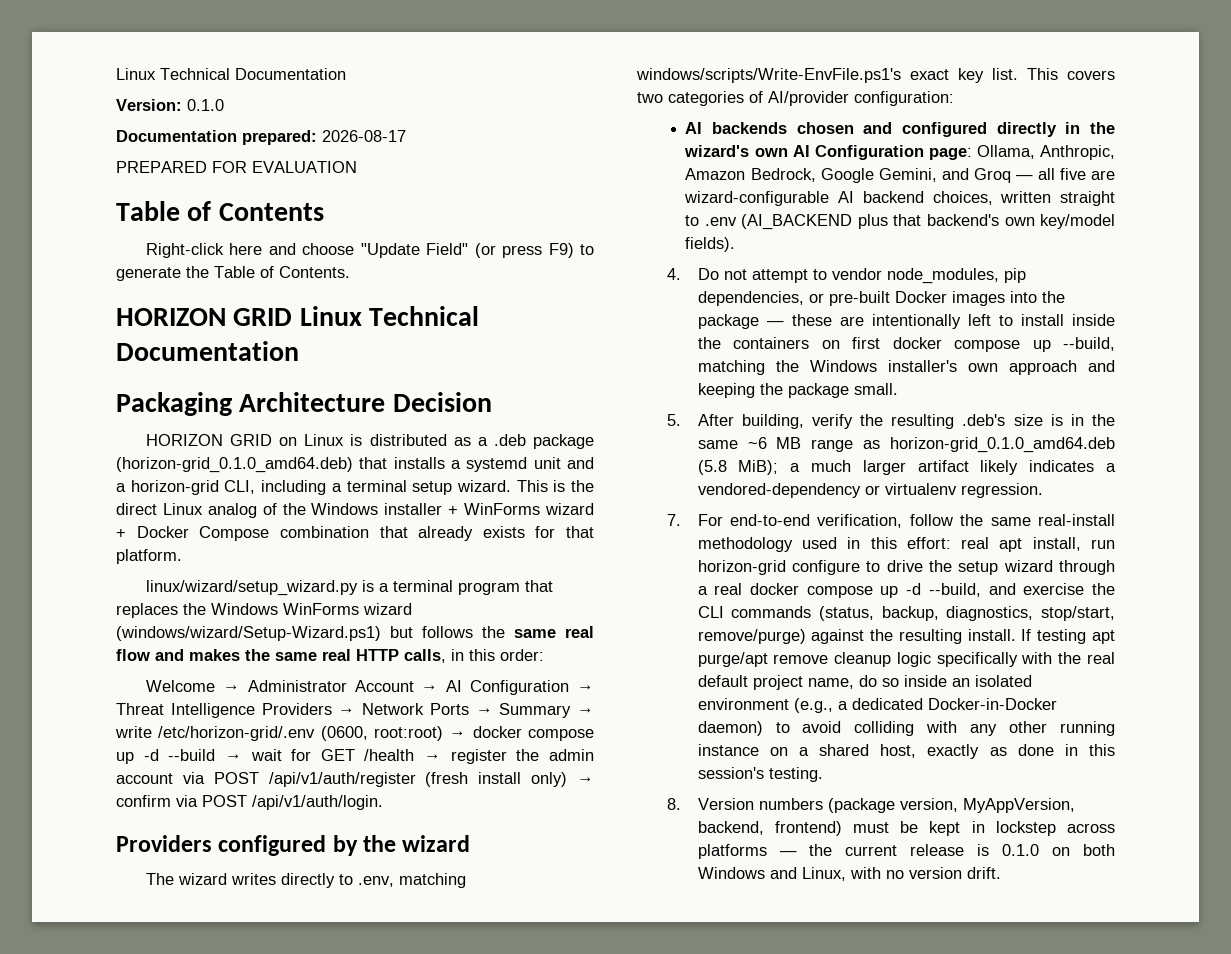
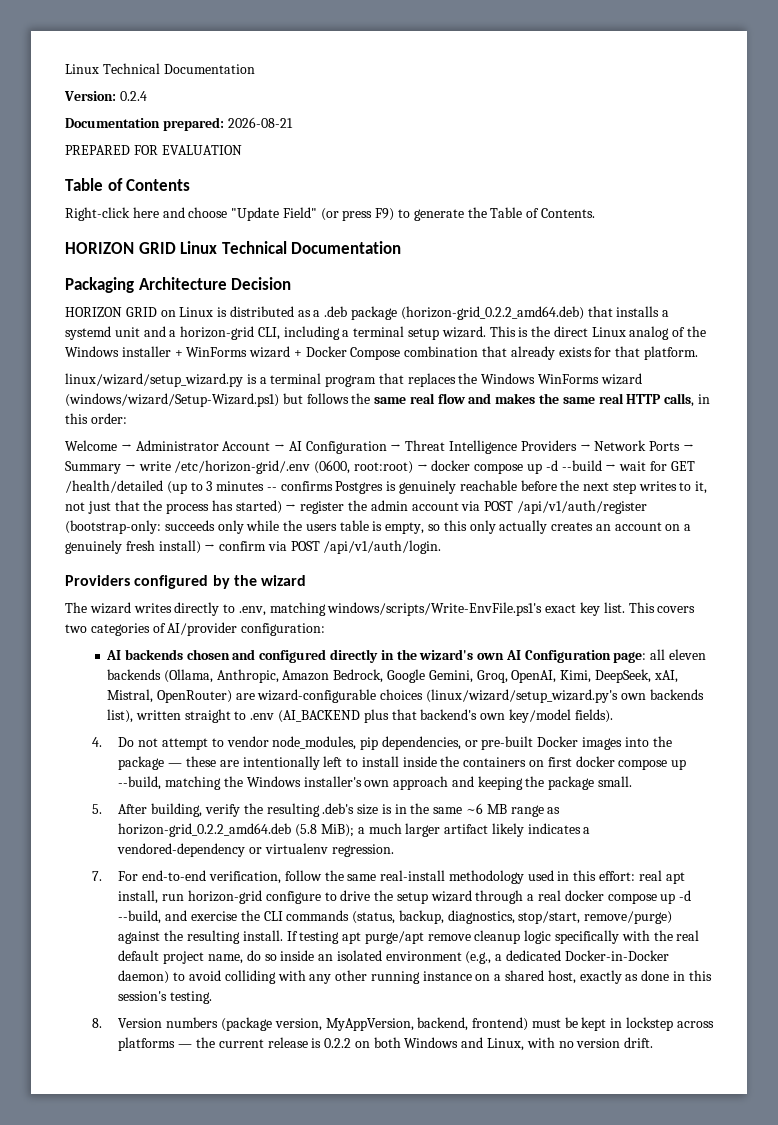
- Version: 0.1.0
+ Version: 0.2.4
- Documentation prepared: 2026-08-17
+ Documentation prepared: 2026-08-21
- HORIZON GRID on Linux is distributed as a .deb package (horizon-grid_0.1.0_amd64.deb) that installs a systemd unit and a horizon-grid CLI, including a terminal setup wizard.
+ HORIZON GRID on Linux is distributed as a .deb package (horizon-grid_0.2.2_amd64.deb) that installs a systemd unit and a horizon-grid CLI, including a terminal setup wizard.
- Welcome → Administrator Account → AI Configuration → Threat Intelligence Providers → Network Ports → Summary → write /etc/horizon-grid/.env (0600, root:root) → docker compose up -d --build → wait for GET /health → register the admin account via POST /api/v1/auth/register (fresh install only) → confirm via POST /api/v1/auth/login.
+ Welcome → Administrator Account → AI Configuration → Threat Intelligence Providers → Network Ports → Summary → write /etc/horizon-grid/.env (0600, root:root) → docker compose up -d --build → wait for GET /health/detailed (up to 3 minutes -- confirms Postgres is genuinely reachable before the next step writes to it, not just that the process has started) → register the admin account via POST /api/v1/auth/register (bootstrap-only: succeeds only while the users table is empty, so this only actually creates an account on a genuinely fresh install) → confirm via POST /api/v1/auth/login.
- AI backends chosen and configured directly in the wizard's own AI Configuration page: Ollama, Anthropic, Amazon Bedrock, Google Gemini, and Groq — all five are wizard-configurable AI backend choices, written straight to .env (AI_BACKEND plus that backend's own key/model fields).
+ AI backends chosen and configured directly in the wizard's own AI Configuration page: all eleven backends (Ollama, Anthropic, Amazon Bedrock, Google Gemini, Groq, OpenAI, Kimi, DeepSeek, xAI, Mistral, OpenRouter) are wizard-configurable choices (linux/wizard/setup_wizard.py's own backends list), written straight to .env (AI_BACKEND plus that backend's own key/model fields).
- 5. After building, verify the resulting .deb's size is in the same ~6 MB range as horizon-grid_0.1.0_amd64.deb (5.8 MiB); a much larger artifact likely indicates a vendored-dependency or virtualenv regression.
+ 5. After building, verify the resulting .deb's size is in the same ~6 MB range as horizon-grid_0.2.2_amd64.deb (5.8 MiB); a much larger artifact likely indicates a vendored-dependency or virtualenv regression.
- 8. Version numbers (package version, MyAppVersion, backend, frontend) must be kept in lockstep across platforms — the current release is 0.1.0 on both Windows and Linux, with no version drift.
+ 8. Version numbers (package version, MyAppVersion, backend, frontend) must be kept in lockstep across platforms — the current release is 0.2.2 on both Windows and Linux, with no version drift.

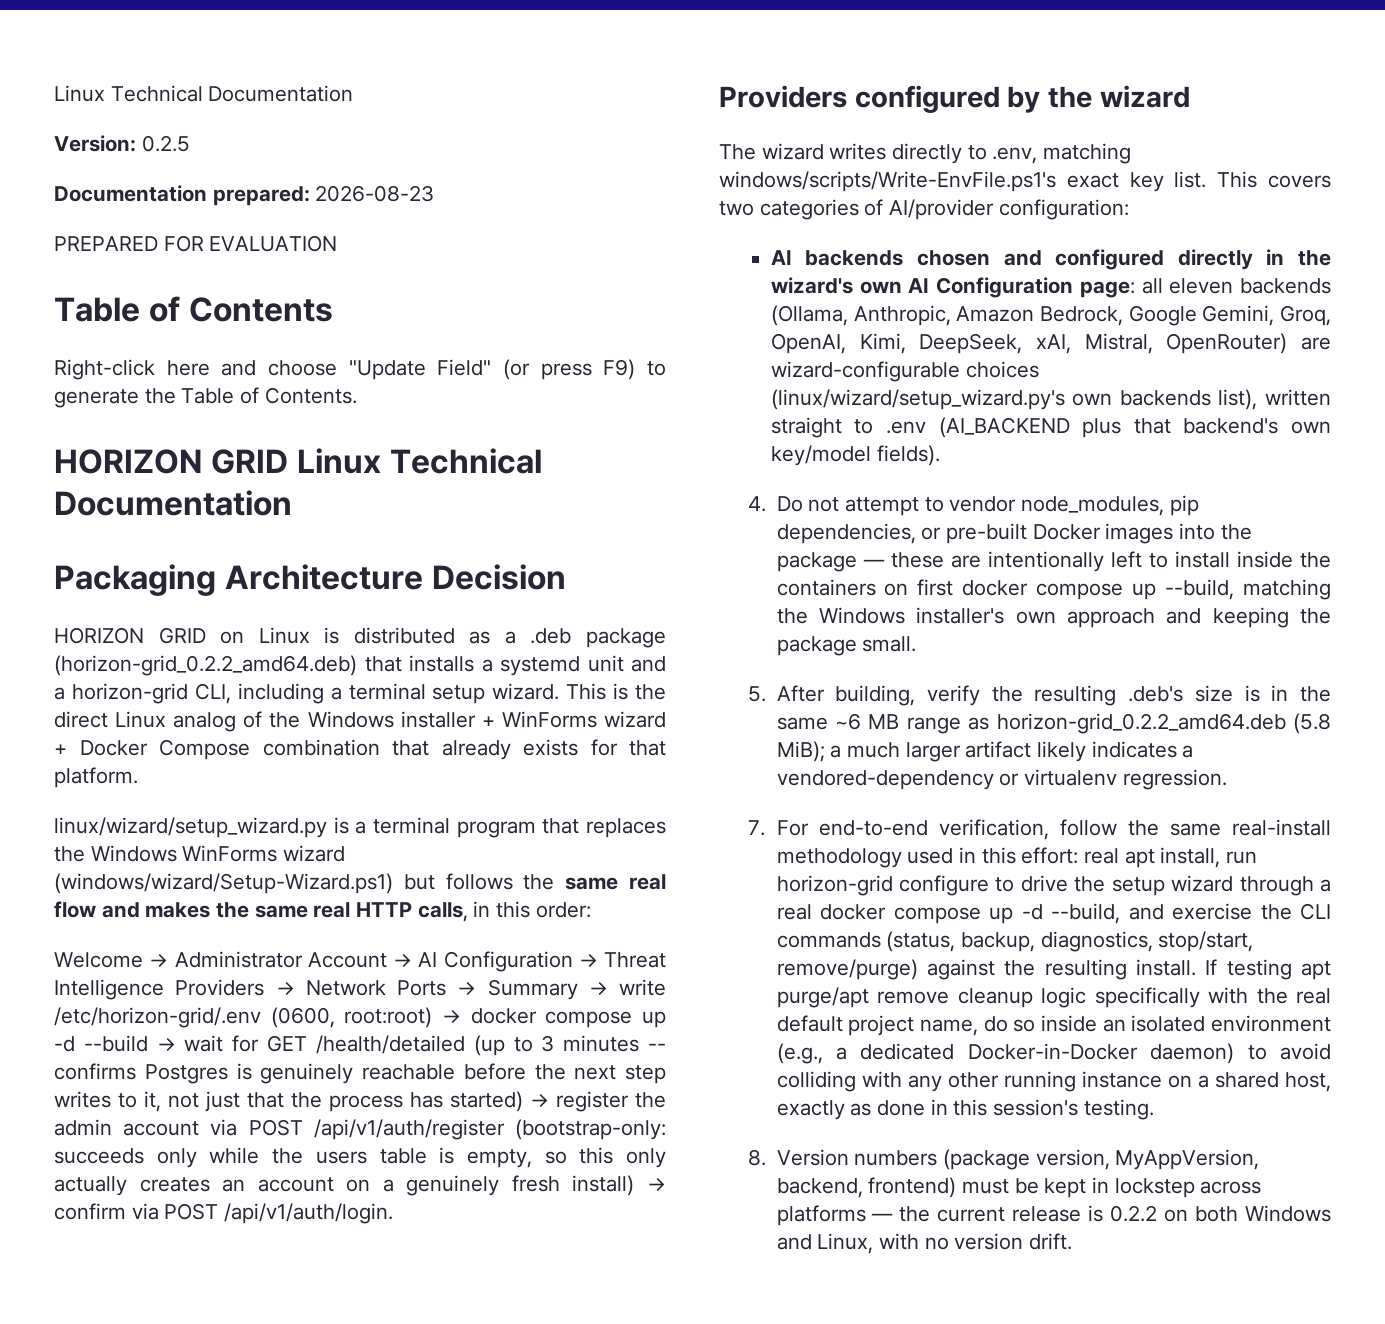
- Version: 0.2.4
+ Version: 0.2.5
- Documentation prepared: 2026-08-21
+ Documentation prepared: 2026-08-23

